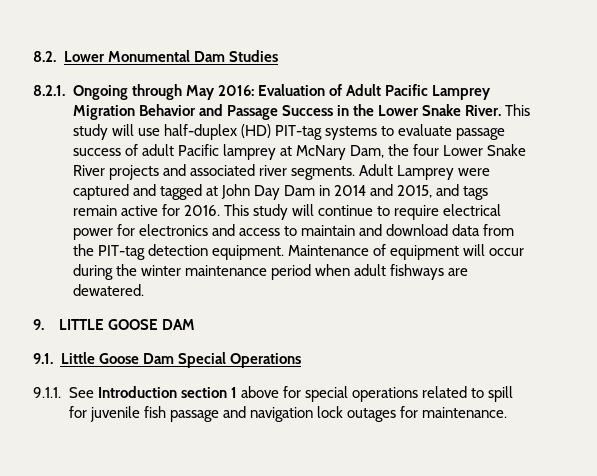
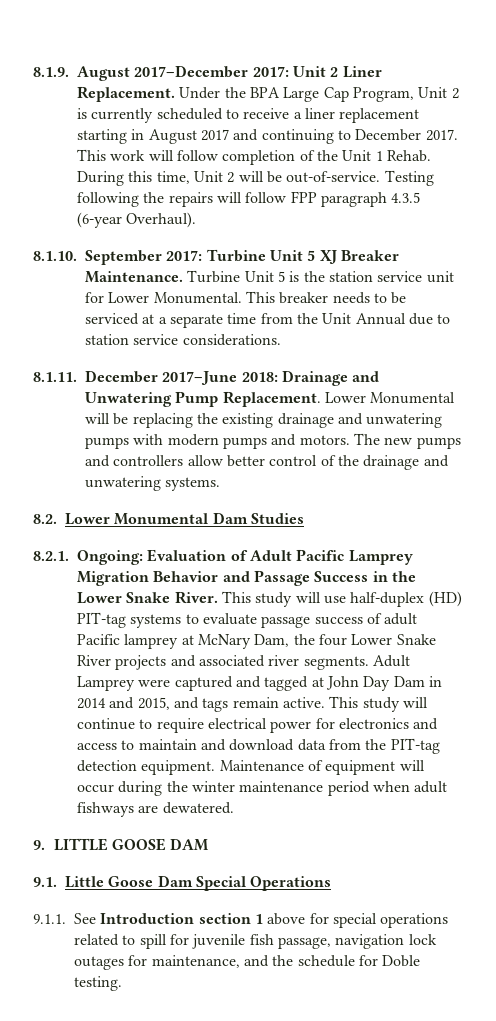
+ 8.1.9. August 2017–December 2017: Unit 2 Liner Replacement. Under the BPA Large Cap Program, Unit 2 is currently scheduled to receive a liner replacement starting in August 2017 and continuing to December 2017. This work will follow completion of the Unit 1 Rehab. During this time, Unit 2 will be out-of-service. Testing following the repairs will follow FPP paragraph 4.3.5 (6-year Overhaul).
+ 8.1.10. September 2017: Turbine Unit 5 XJ Breaker Maintenance. Turbine Unit 5 is the station service unit for Lower Monumental. This breaker needs to be serviced at a separate time from the Unit Annual due to station service considerations.
+ 8.1.11. December 2017–June 2018: Drainage and Unwatering Pump Replacement. Lower Monumental will be replacing the existing drainage and unwatering pumps with modern pumps and motors. The new pumps and controllers allow better control of the drainage and unwatering systems.
- 8.2.1. Ongoing through May 2016: Evaluation of Adult Pacific Lamprey Migration Behavior and Passage Success in the Lower Snake River.
+ 8.2.1. Ongoing: Evaluation of Adult Pacific Lamprey Migration Behavior and Passage Success in the Lower Snake River.
- Adult Lamprey were captured and tagged at John Day Dam in 2014 and 2015, and tags remain active for 2016.
+ Adult Lamprey were captured and tagged at John Day Dam in 2014 and 2015, and tags remain active.
- 9.1.1. See Introduction section 1 above for special operations related to spill for juvenile fish passage and navigation lock outages for maintenance.
+ 9.1.1. See Introduction section 1 above for special operations related to spill for juvenile fish passage, navigation lock outages for maintenance, and the schedule for Doble testing.

